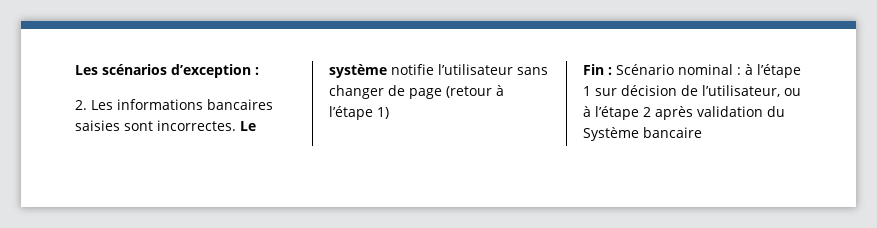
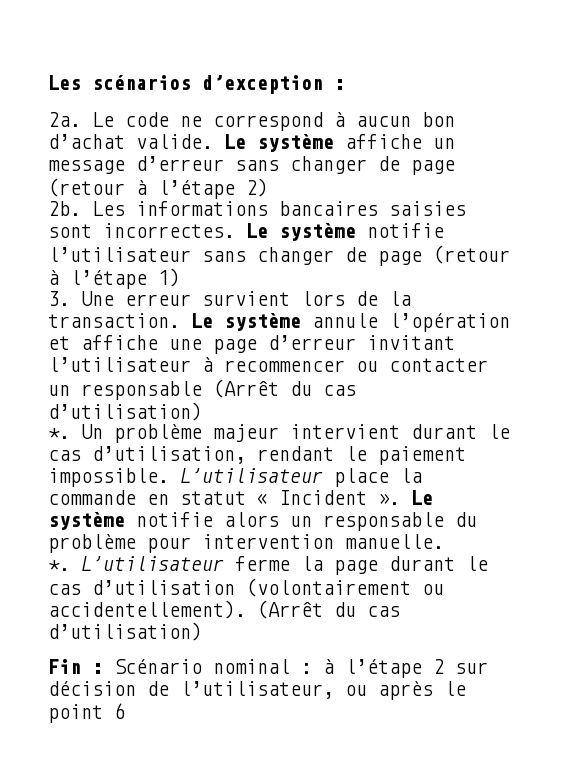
- 2. Les informations bancaires saisies sont incorrectes.
+ 2a. Le code ne correspond à aucun bon d’achat valide. Le système affiche un message d’erreur sans changer de page (retour à l’étape 2)
+ 2b. Les informations bancaires saisies sont incorrectes.
+ 3. Une erreur survient lors de la transaction. Le système annule l’opération et affiche une page d’erreur invitant l’utilisateur à recommencer ou contacter un responsable (Arrêt du cas d’utilisation)
+ *. Un problème majeur intervient durant le cas d’utilisation, rendant le paiement impossible. L’utilisateur place la commande en statut « Incident ». Le système notifie alors un responsable du problème pour intervention manuelle.
+ *. L’utilisateur ferme la page durant le cas d’utilisation (volontairement ou accidentellement). (Arrêt du cas d’utilisation)
- Fin : Scénario nominal : à l’étape 1 sur décision de l’utilisateur, ou à l’étape 2 après validation du Système bancaire
+ Fin : Scénario nominal : à l’étape 2 sur décision de l’utilisateur, ou après le point 6

